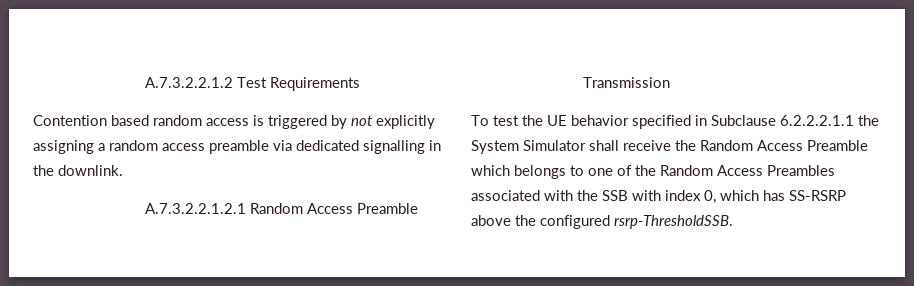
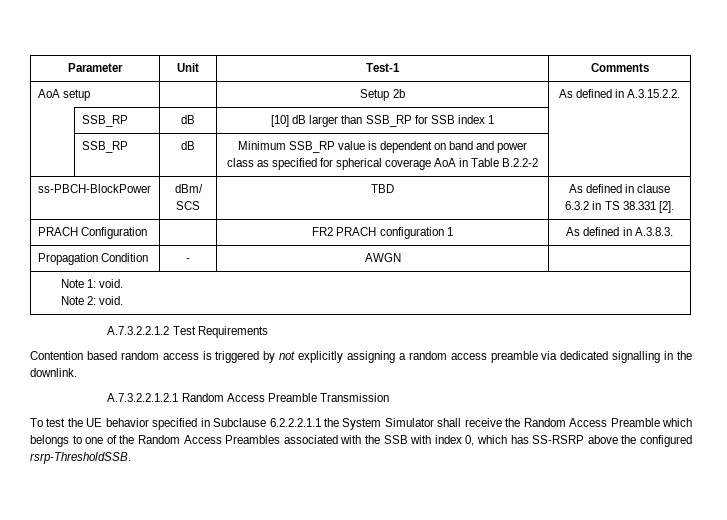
+ Parameter | Unit | Test-1 | Comments
+ AoA setup | | Setup 2b | As defined in A.3.15.2.2.
+ | SSB_RP | dB | [10] dB larger than SSB_RP for SSB index 1 |
+ | SSB_RP | dB | Minimum SSB_RP value is dependent on band and power class as specified for spherical coverage AoA in Table B.2.2-2 |
+ ss-PBCH-BlockPower | dBm/ SCS | TBD | As defined in clause 6.3.2 in TS 38.331 [2].
+ PRACH Configuration | | FR2 PRACH configuration 1 | As defined in A.3.8.3.
+ Propagation Condition | - | AWGN |
+ Note 1: void.
+ Note 2: void.

